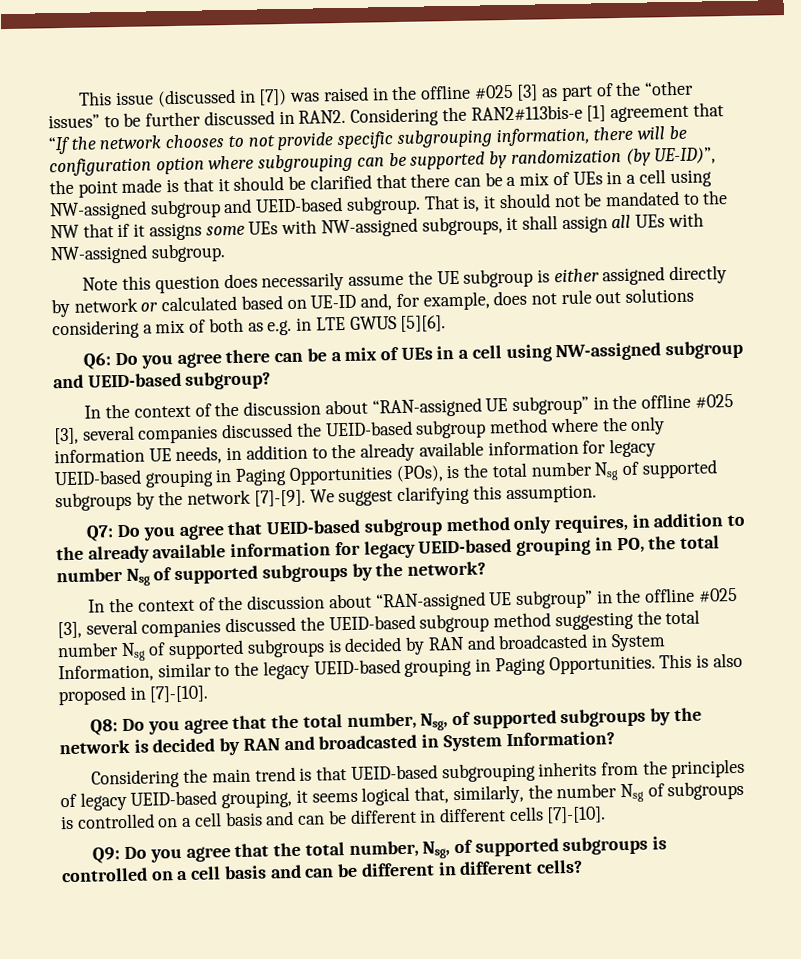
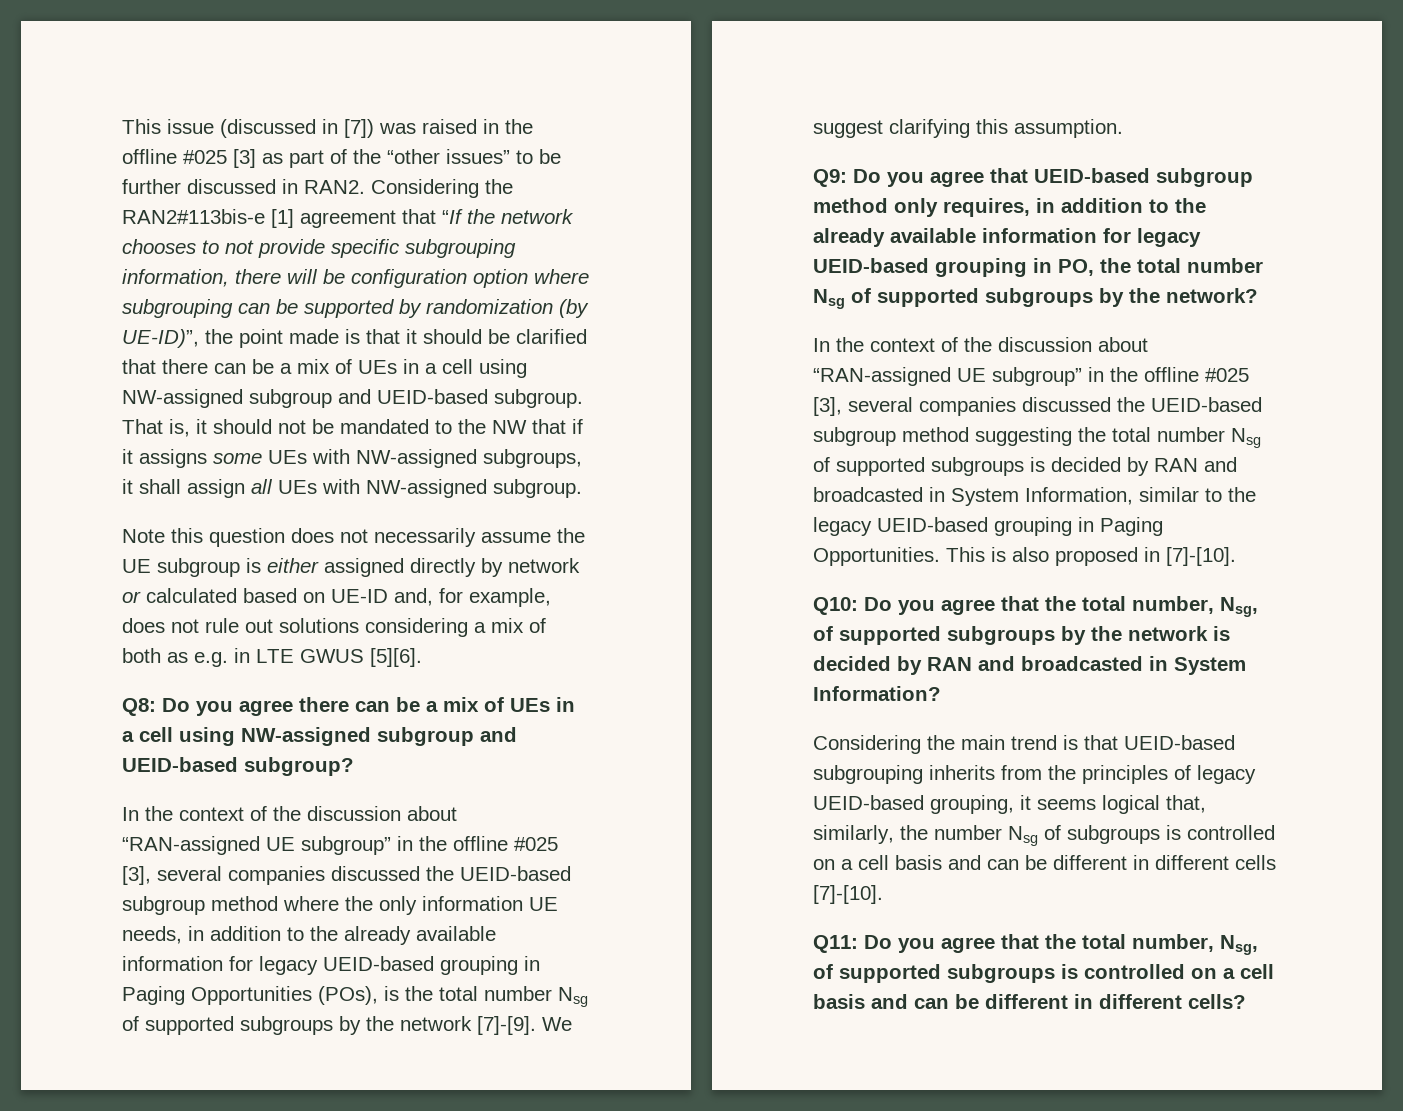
- Note this question does necessarily assume the UE subgroup is either assigned directly by network or calculated based on UE-ID and, for example, does not rule out solutions considering a mix of both as e.g. in LTE GWUS [5][6].
+ Note this question does not necessarily assume the UE subgroup is either assigned directly by network or calculated based on UE-ID and, for example, does not rule out solutions considering a mix of both as e.g. in LTE GWUS [5][6].
- Q6: Do you agree there can be a mix of UEs in a cell using NW-assigned subgroup and UEID-based subgroup?
+ Q8: Do you agree there can be a mix of UEs in a cell using NW-assigned subgroup and UEID-based subgroup?
- Q7: Do you agree that UEID-based subgroup method only requires, in addition to the already available information for legacy UEID-based grouping in PO, the total number Nsg of supported subgroups by the network?
+ Q9: Do you agree that UEID-based subgroup method only requires, in addition to the already available information for legacy UEID-based grouping in PO, the total number Nsg of supported subgroups by the network?
- Q8: Do you agree that the total number, Nsg, of supported subgroups by the network is decided by RAN and broadcasted in System Information?
+ Q10: Do you agree that the total number, Nsg, of supported subgroups by the network is decided by RAN and broadcasted in System Information?
- Q9: Do you agree that the total number, Nsg, of supported subgroups is controlled on a cell basis and can be different in different cells?
+ Q11: Do you agree that the total number, Nsg, of supported subgroups is controlled on a cell basis and can be different in different cells?

